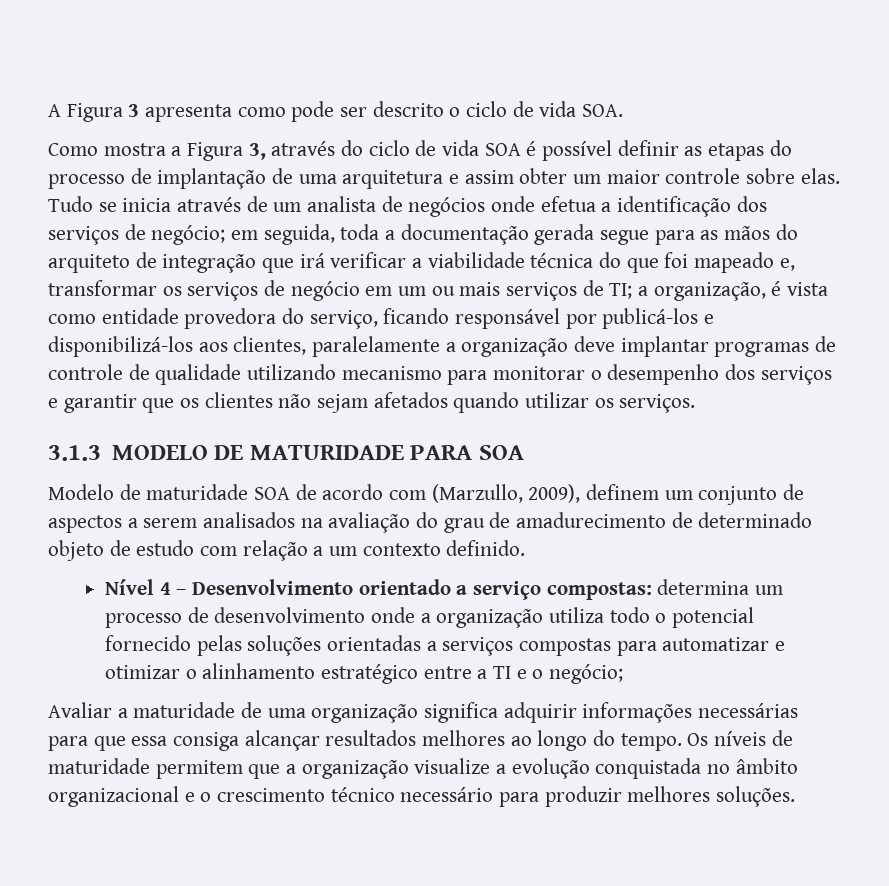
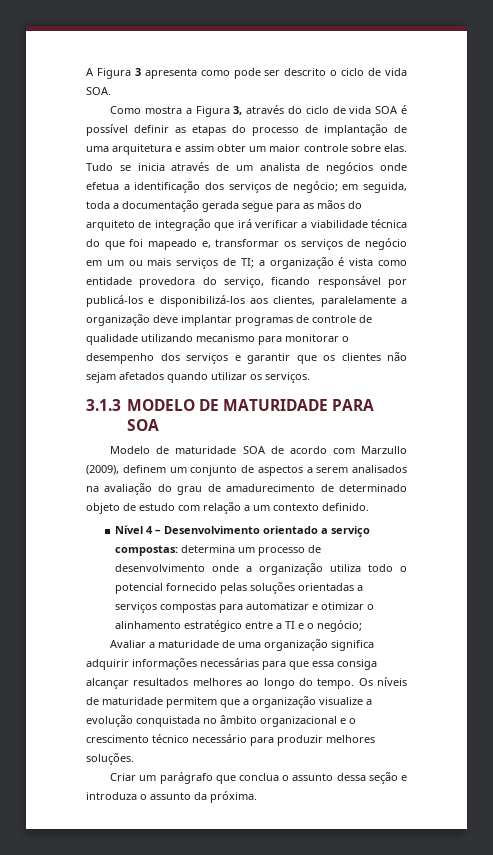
- a organização, é vista como entidade provedora do serviço, ficando responsável por publicá-los e disponibilizá-los aos clientes, paralelamente a organização deve implantar programas de controle de qualidade utilizando mecanismo para monitorar o desempenho dos serviços e garantir que os clientes não sejam afetados quando utilizar os serviços.
+ a organização é vista como entidade provedora do serviço, ficando responsável por publicá-los e disponibilizá-los aos clientes, paralelamente a organização deve implantar programas de controle de qualidade utilizando mecanismo para monitorar o desempenho dos serviços e garantir que os clientes não sejam afetados quando utilizar os serviços.
- Modelo de maturidade SOA de acordo com (Marzullo, 2009), definem um conjunto de aspectos a serem analisados na avaliação do grau de amadurecimento de determinado objeto de estudo com relação a um contexto definido.
+ Modelo de maturidade SOA de acordo com Marzullo (2009), definem um conjunto de aspectos a serem analisados na avaliação do grau de amadurecimento de determinado objeto de estudo com relação a um contexto definido.
+ Criar um parágrafo que conclua o assunto dessa seção e introduza o assunto da próxima.

